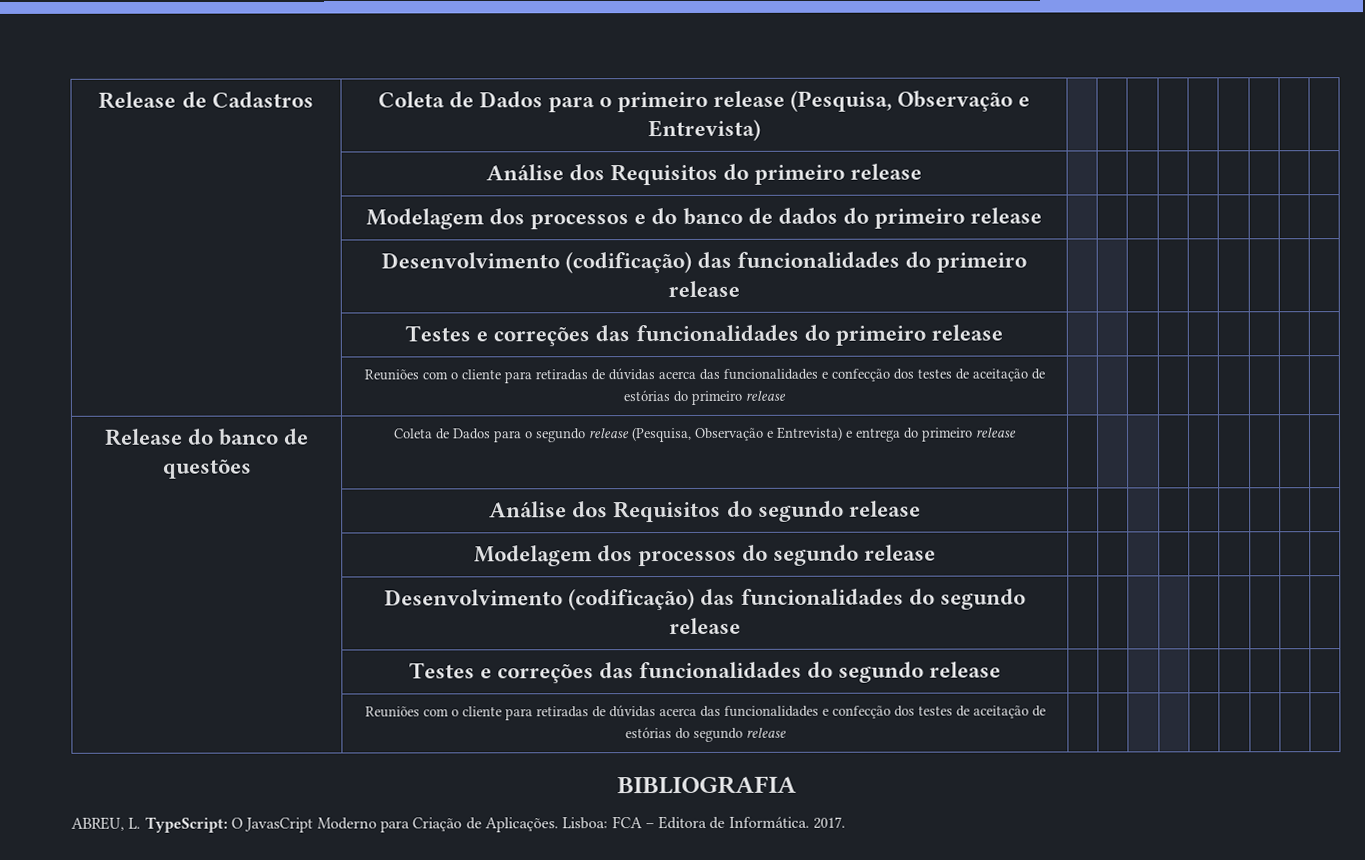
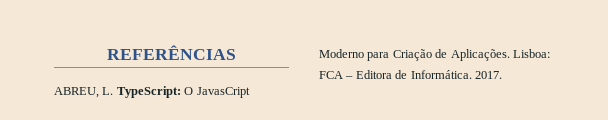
- Release de Cadastros | Coleta de Dados para o primeiro release (Pesquisa, Observação e Entrevista) | | | | | | | | |
- | Análise dos Requisitos do primeiro release | | | | | | | | |
- | Modelagem dos processos e do banco de dados do primeiro release | | | | | | | | |
- | Desenvolvimento (codificação) das funcionalidades do primeiro release | | | | | | | | |
- | Testes e correções das funcionalidades do primeiro release | | | | | | | | |
- | Reuniões com o cliente para retiradas de dúvidas acerca das funcionalidades e confecção dos testes de aceitação de estórias do primeiro release | | | | | | | | |
- Release do banco de questões | Coleta de Dados para o segundo release (Pesquisa, Observação e Entrevista) e entrega do primeiro release | | | | | | | | |
- | Análise dos Requisitos do segundo release | | | | | | | | |
- | Modelagem dos processos do segundo release | | | | | | | | |
- | Desenvolvimento (codificação) das funcionalidades do segundo release | | | | | | | | |
- | Testes e correções das funcionalidades do segundo release | | | | | | | | |
- | Reuniões com o cliente para retiradas de dúvidas acerca das funcionalidades e confecção dos testes de aceitação de estórias do segundo release | | | | | | | | |
- BIBLIOGRAFIA
+ REFERÊNCIAS

